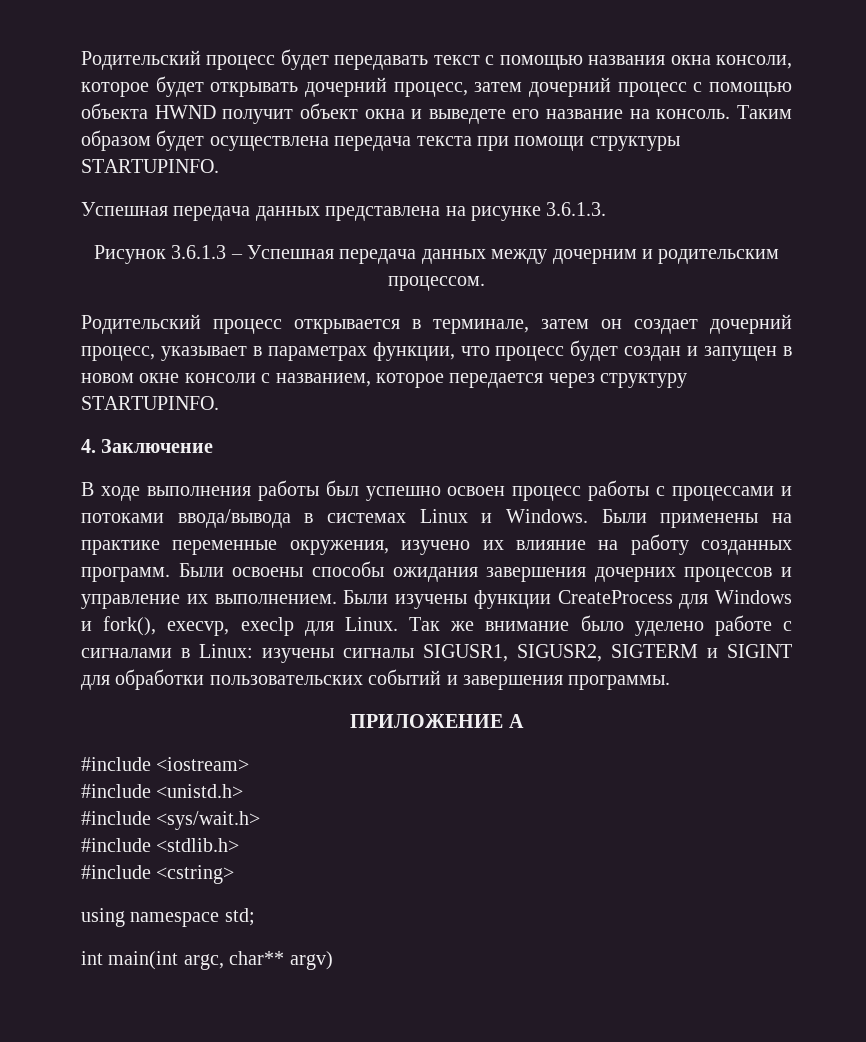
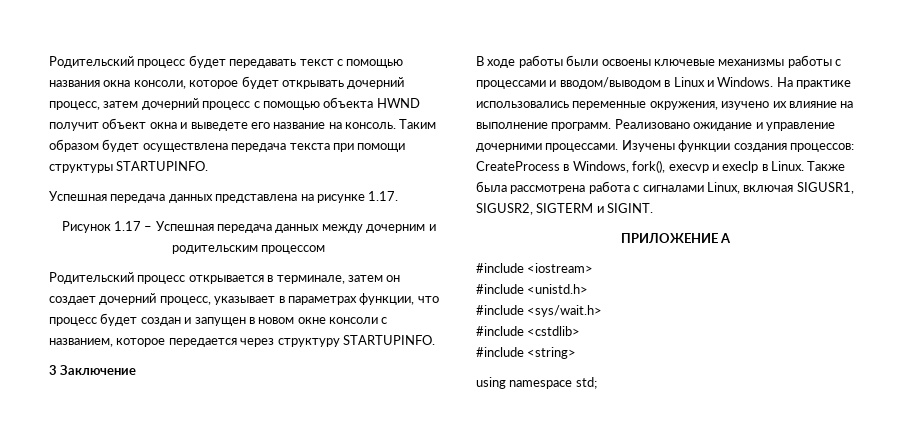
- Успешная передача данных представлена на рисунке 3.6.1.3.
+ Успешная передача данных представлена на рисунке 1.17.
- Рисунок 3.6.1.3 – Успешная передача данных между дочерним и родительским процессом.
+ Рисунок 1.17 – Успешная передача данных между дочерним и родительским процессом
- 4. Заключение
+ 3 Заключение
- В ходе выполнения работы был успешно освоен процесс работы с процессами и потоками ввода/вывода в системах Linux и Windows. Были применены на практике переменные окружения, изучено их влияние на работу созданных программ. Были освоены способы ожидания завершения дочерних процессов и управление их выполнением. Были изучены функции CreateProcess для Windows и fork(), execvp, execlp для Linux. Так же внимание было уделено работе с сигналами в Linux: изучены сигналы SIGUSR1, SIGUSR2, SIGTERM и SIGINT для обработки пользовательских событий и завершения программы.
+ В ходе работы были освоены ключевые механизмы работы с процессами и вводом/выводом в Linux и Windows. На практике использовались переменные окружения, изучено их влияние на выполнение программ. Реализовано ожидание и управление дочерними процессами. Изучены функции создания процессов: CreateProcess в Windows, fork(), execvp и execlp в Linux. Также была рассмотрена работа с сигналами Linux, включая SIGUSR1, SIGUSR2, SIGTERM и SIGINT.
- #include <stdlib.h>
- #include <cstring>
+ #include <cstdlib>
+ #include <string>
- int main(int argc, char** argv)

